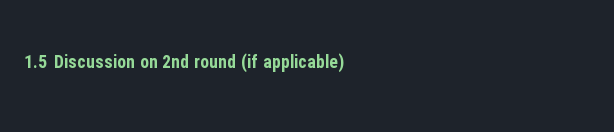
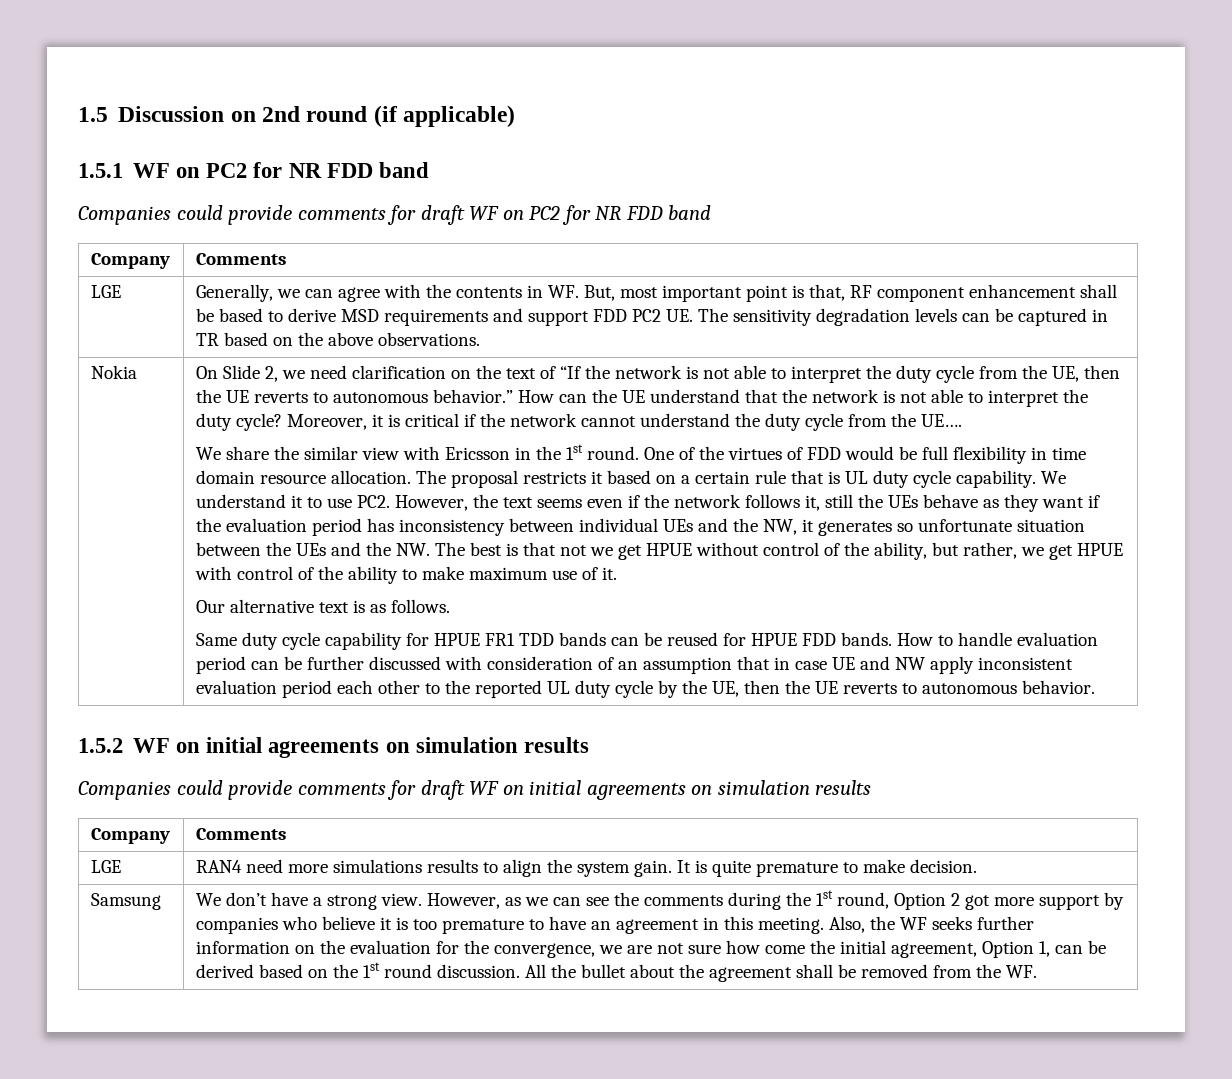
+ 1.5.1 WF on PC2 for NR FDD band
+ Companies could provide comments for draft WF on PC2 for NR FDD band
+ Company | Comments
+ LGE | Generally, we can agree with the contents in WF. But, most important point is that, RF component enhancement shall be based to derive MSD requirements and support FDD PC2 UE. The sensitivity degradation levels can be captured in TR based on the above observations.
+ Nokia | On Slide 2, we need clarification on the text of “If the network is not able to interpret the duty cycle from the UE, then the UE reverts to autonomous behavior.” How can the UE understand that the network is not able to interpret the duty cycle? Moreover, it is critical if the network cannot understand the duty cycle from the UE….
+ We share the similar view with Ericsson in the 1st round. One of the virtues of FDD would be full flexibility in time domain resource allocation. The proposal restricts it based on a certain rule that is UL duty cycle capability. We understand it to use PC2. However, the text seems even if the network follows it, still the UEs behave as they want if the evaluation period has inconsistency between individual UEs and the NW, it generates so unfortunate situation between the UEs and the NW. The best is that not we get HPUE without control of the ability, but rather, we get HPUE with control of the ability to make maximum use of it.
+ Our alternative text is as follows.
+ Same duty cycle capability for HPUE FR1 TDD bands can be reused for HPUE FDD bands. How to handle evaluation period can be further discussed with consideration of an assumption that in case UE and NW apply inconsistent evaluation period each other to the reported UL duty cycle by the UE, then the UE reverts to autonomous behavior.
+ 1.5.2 WF on initial agreements on simulation results
+ Companies could provide comments for draft WF on initial agreements on simulation results
+ Company | Comments
+ LGE | RAN4 need more simulations results to align the system gain. It is quite premature to make decision.
+ Samsung | We don’t have a strong view. However, as we can see the comments during the 1st round, Option 2 got more support by companies who believe it is too premature to have an agreement in this meeting. Also, the WF seeks further information on the evaluation for the convergence, we are not sure how come the initial agreement, Option 1, can be derived based on the 1st round discussion. All the bullet about the agreement shall be removed from the WF.

